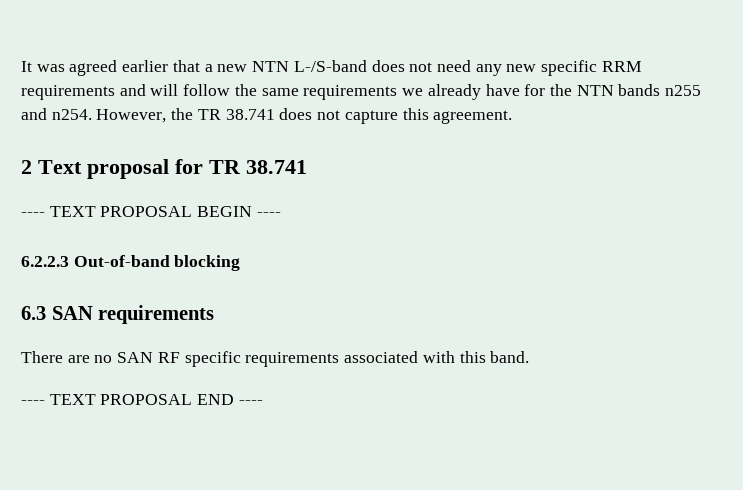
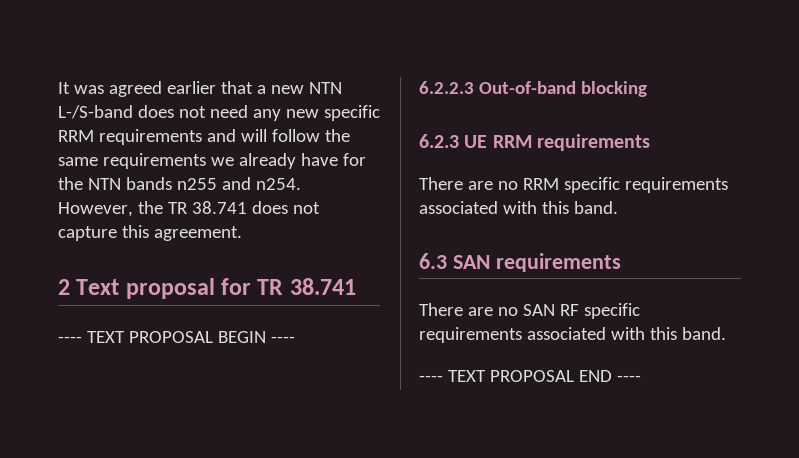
+ 6.2.3 UE RRM requirements
+ There are no RRM specific requirements associated with this band.

